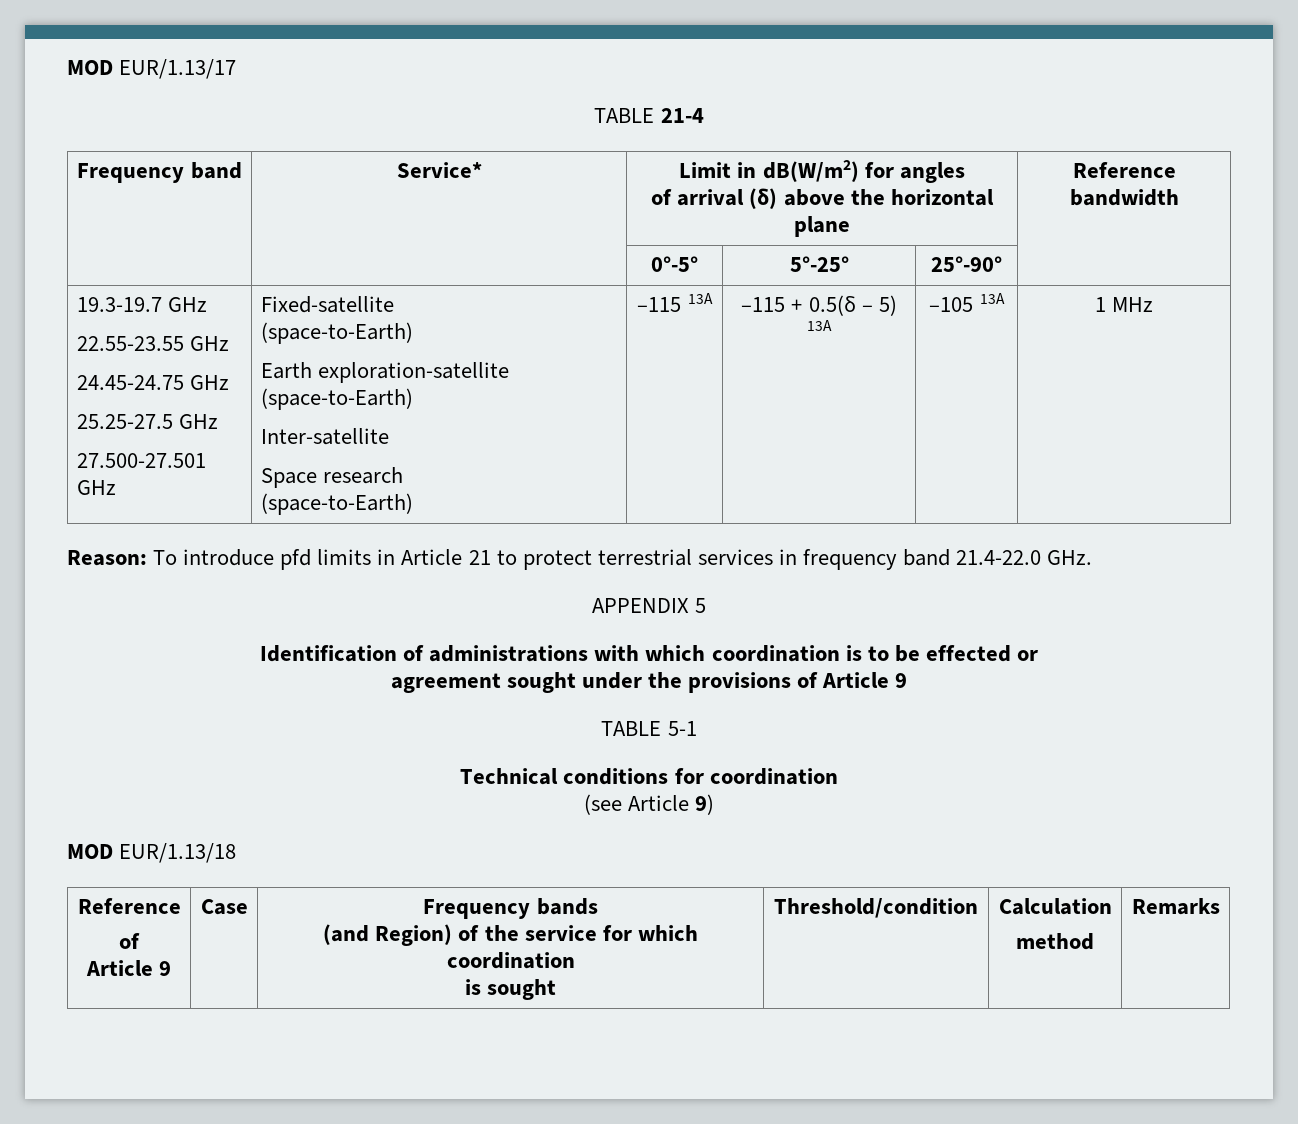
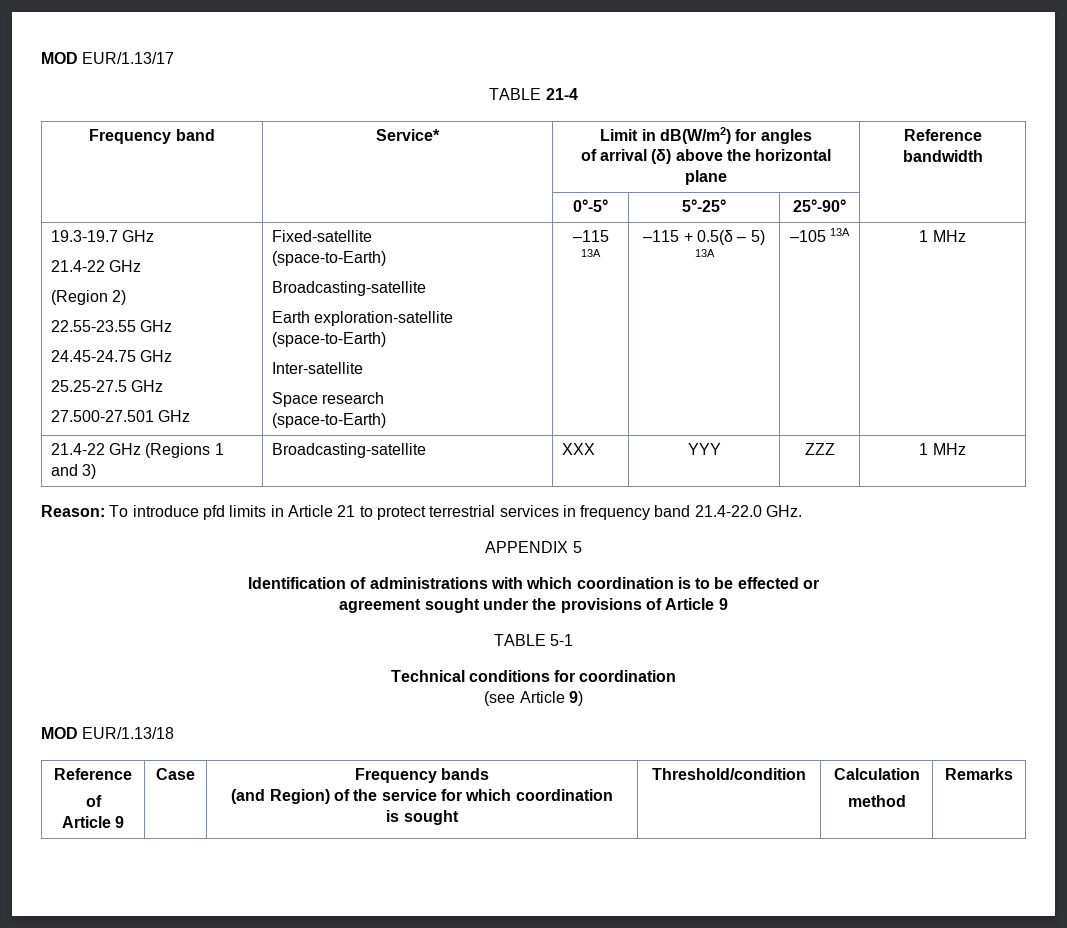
  19.3-19.7 GHz
+ 21.4-22 GHz
+ (Region 2)
  22.55-23.55 GHz
  24.45-24.75 GHz
  25.25-27.5 GHz
  27.500-27.501 GHz | Fixed-satellite
  (space-to-Earth)
+ Broadcasting-satellite
+ 21.4-22 GHz (Regions 1 and 3) | Broadcasting-satellite | XXX | YYY | ZZZ | 1 MHz

